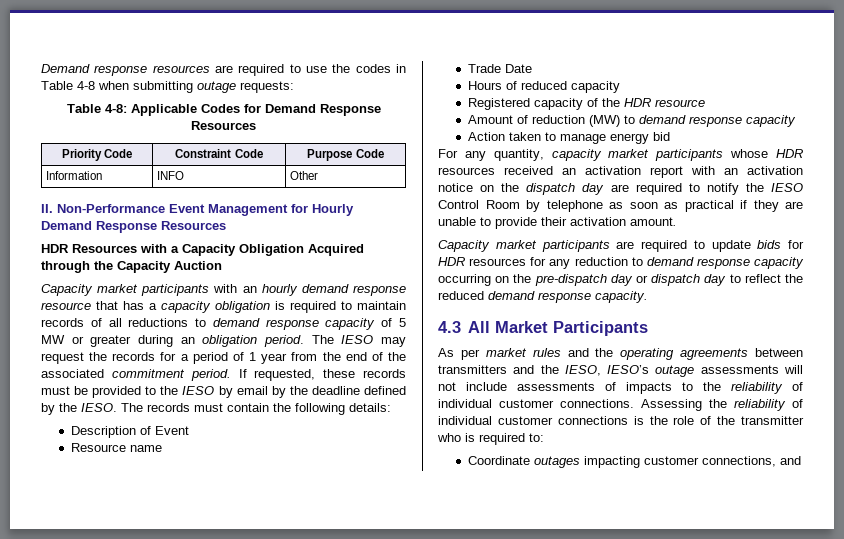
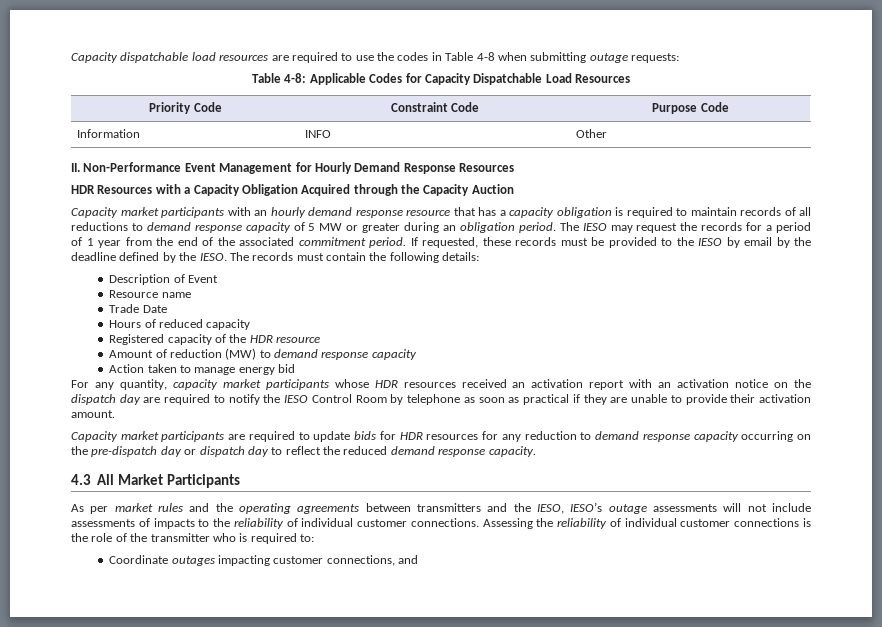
- Demand response resources are required to use the codes in Table 4-8 when submitting outage requests:
+ Capacity dispatchable load resources are required to use the codes in Table 4-8 when submitting outage requests:
- Table 4-8: Applicable Codes for Demand Response Resources
+ Table 4-8: Applicable Codes for Capacity Dispatchable Load Resources

